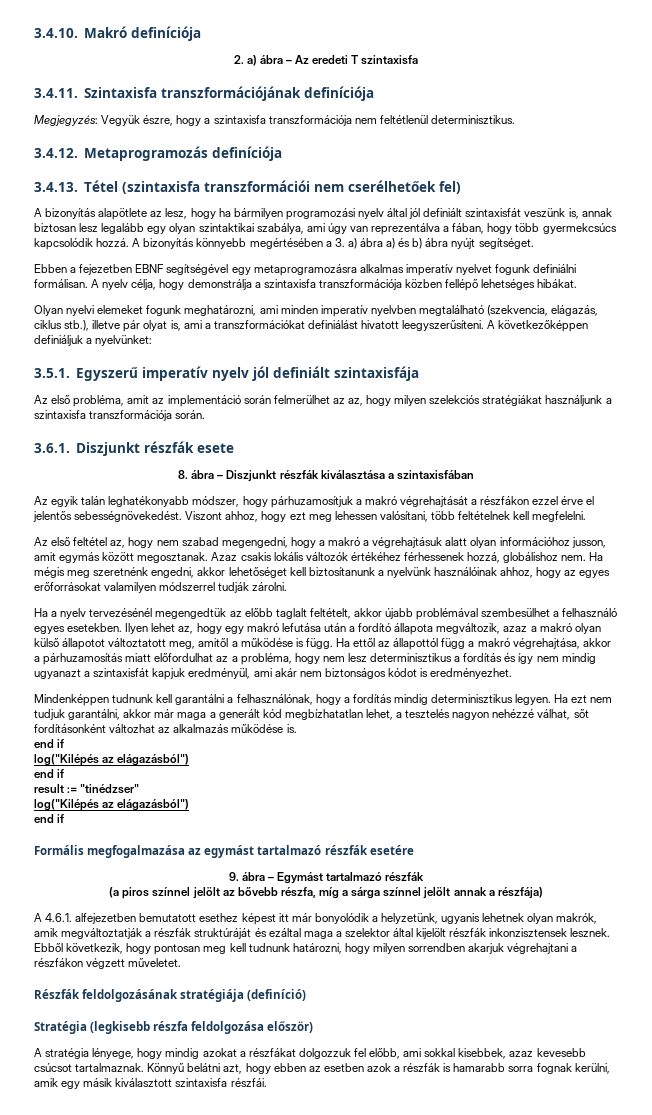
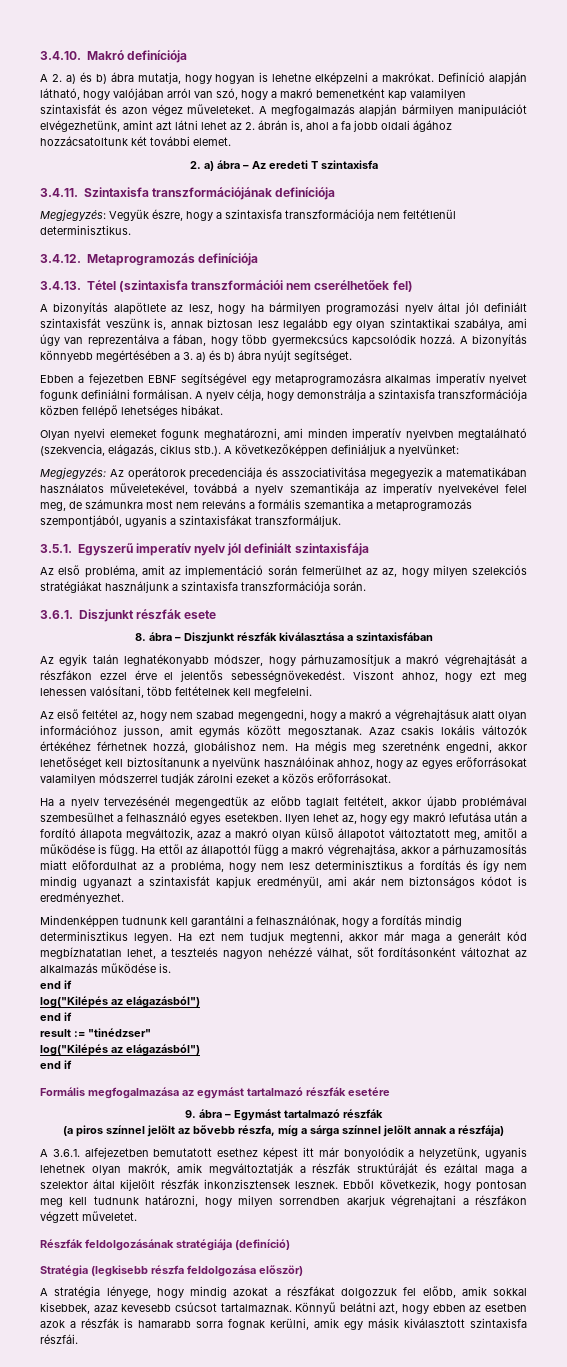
+ A 2. a) és b) ábra mutatja, hogy hogyan is lehetne elképzelni a makrókat. Definíció alapján látható, hogy valójában arról van szó, hogy a makró bemenetként kap valamilyen szintaxisfát és azon végez műveleteket. A megfogalmazás alapján bármilyen manipulációt elvégezhetünk, amint azt látni lehet az 2. ábrán is, ahol a fa jobb oldali ágához hozzácsatoltunk két további elemet.
- A bizonyítás könnyebb megértésében a 3. a) ábra a) és b) ábra nyújt segítséget.
+ A bizonyítás könnyebb megértésében a 3. a) és b) ábra nyújt segítséget.
- Olyan nyelvi elemeket fogunk meghatározni, ami minden imperatív nyelvben megtalálható (szekvencia, elágazás, ciklus stb.), illetve pár olyat is, ami a transzformációkat definiálást hivatott leegyszerűsíteni. A következőképpen definiáljuk a nyelvünket:
+ Olyan nyelvi elemeket fogunk meghatározni, ami minden imperatív nyelvben megtalálható (szekvencia, elágazás, ciklus stb.). A következőképpen definiáljuk a nyelvünket:
+ Megjegyzés: Az operátorok precedenciája és asszociativitása megegyezik a matematikában használatos műveletekével, továbbá a nyelv szemantikája az imperatív nyelvekével felel meg, de számunkra most nem releváns a formális szemantika a metaprogramozás szempontjából, ugyanis a szintaxisfákat transzformáljuk.
- Azaz csakis lokális változók értékéhez férhessenek hozzá, globálishoz nem.
+ Azaz csakis lokális változók értékéhez férhetnek hozzá, globálishoz nem.
- Ha mégis meg szeretnénk engedni, akkor lehetőséget kell biztosítanunk a nyelvünk használóinak ahhoz, hogy az egyes erőforrásokat valamilyen módszerrel tudják zárolni.
+ Ha mégis meg szeretnénk engedni, akkor lehetőséget kell biztosítanunk a nyelvünk használóinak ahhoz, hogy az egyes erőforrásokat valamilyen módszerrel tudják zárolni ezeket a közös erőforrásokat.
- Ha ezt nem tudjuk garantálni, akkor már maga a generált kód megbízhatatlan lehet, a tesztelés nagyon nehézzé válhat, sőt fordításonként változhat az alkalmazás működése is.
+ Ha ezt nem tudjuk megtenni, akkor már maga a generált kód megbízhatatlan lehet, a tesztelés nagyon nehézzé válhat, sőt fordításonként változhat az alkalmazás működése is.
- A 4.6.1. alfejezetben bemutatott esethez képest itt már bonyolódik a helyzetünk, ugyanis lehetnek olyan makrók, amik megváltoztatják a részfák struktúráját és ezáltal maga a szelektor által kijelölt részfák inkonzisztensek lesznek.
+ A 3.6.1. alfejezetben bemutatott esethez képest itt már bonyolódik a helyzetünk, ugyanis lehetnek olyan makrók, amik megváltoztatják a részfák struktúráját és ezáltal maga a szelektor által kijelölt részfák inkonzisztensek lesznek.
- A stratégia lényege, hogy mindig azokat a részfákat dolgozzuk fel előbb, ami sokkal kisebbek, azaz kevesebb csúcsot tartalmaznak.
+ A stratégia lényege, hogy mindig azokat a részfákat dolgozzuk fel előbb, amik sokkal kisebbek, azaz kevesebb csúcsot tartalmaznak.

